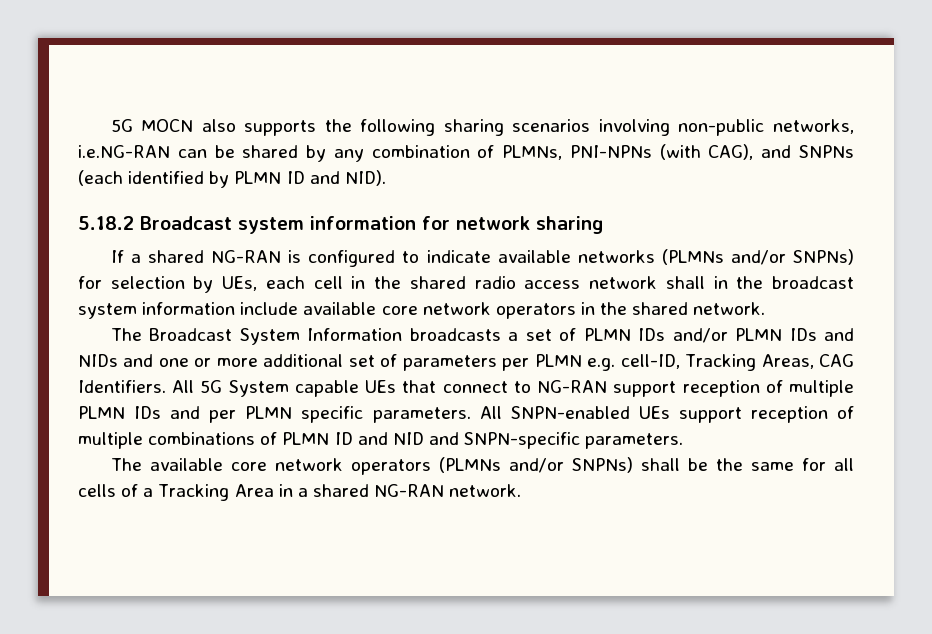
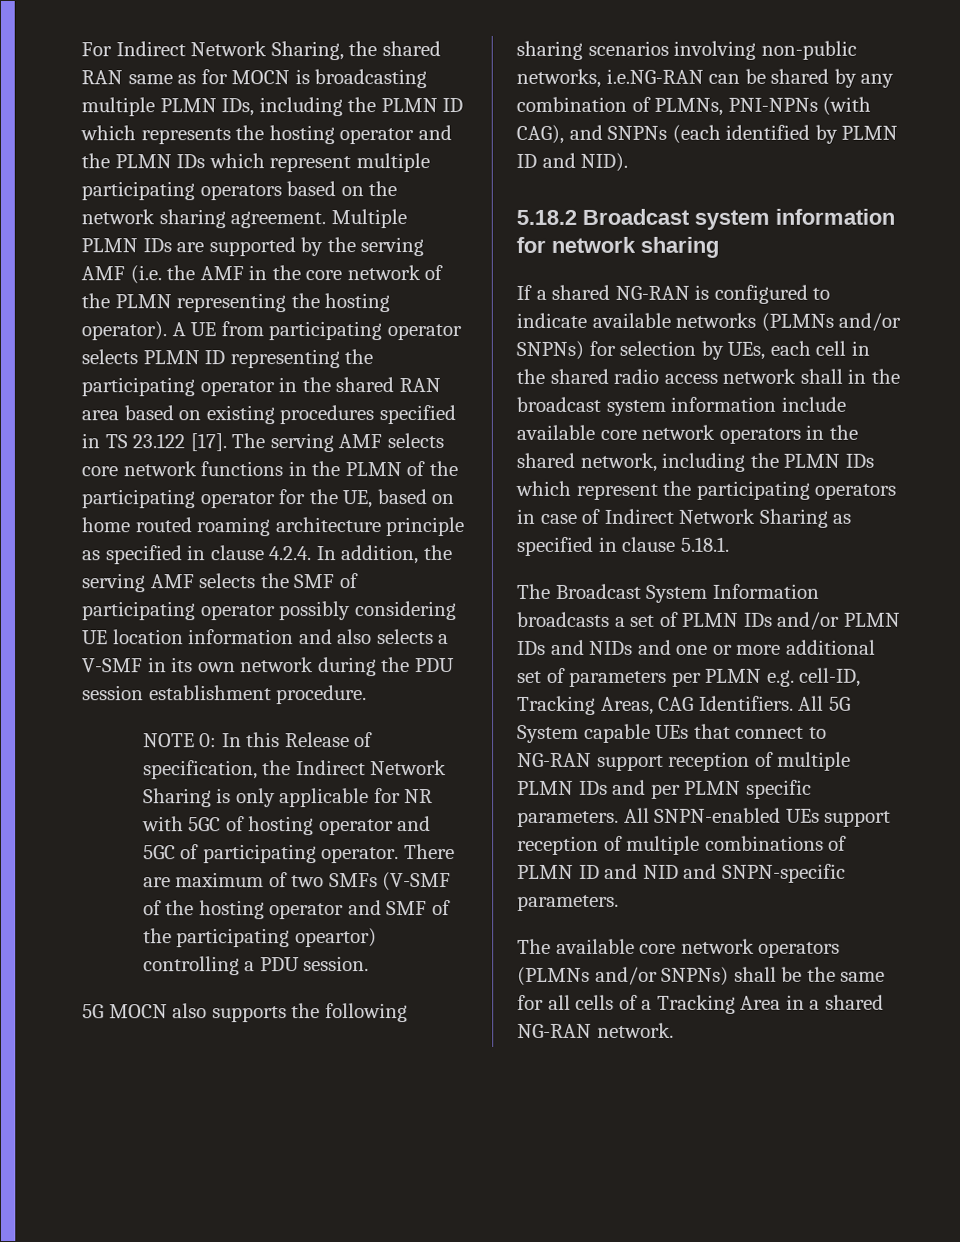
+ For Indirect Network Sharing, the shared RAN same as for MOCN is broadcasting multiple PLMN IDs, including the PLMN ID which represents the hosting operator and the PLMN IDs which represent multiple participating operators based on the network sharing agreement. Multiple PLMN IDs are supported by the serving AMF (i.e. the AMF in the core network of the PLMN representing the hosting operator). A UE from participating operator selects PLMN ID representing the participating operator in the shared RAN area based on existing procedures specified in TS 23.122 [17]. The serving AMF selects core network functions in the PLMN of the participating operator for the UE, based on home routed roaming architecture principle as specified in clause 4.2.4. In addition, the serving AMF selects the SMF of participating operator possibly considering UE location information and also selects a V-SMF in its own network during the PDU session establishment procedure.
+ NOTE 0: In this Release of specification, the Indirect Network Sharing is only applicable for NR with 5GC of hosting operator and 5GC of participating operator. There are maximum of two SMFs (V-SMF of the hosting operator and SMF of the participating opeartor) controlling a PDU session.
- If a shared NG-RAN is configured to indicate available networks (PLMNs and/or SNPNs) for selection by UEs, each cell in the shared radio access network shall in the broadcast system information include available core network operators in the shared network.
+ If a shared NG-RAN is configured to indicate available networks (PLMNs and/or SNPNs) for selection by UEs, each cell in the shared radio access network shall in the broadcast system information include available core network operators in the shared network, including the PLMN IDs which represent the participating operators in case of Indirect Network Sharing as specified in clause 5.18.1.

